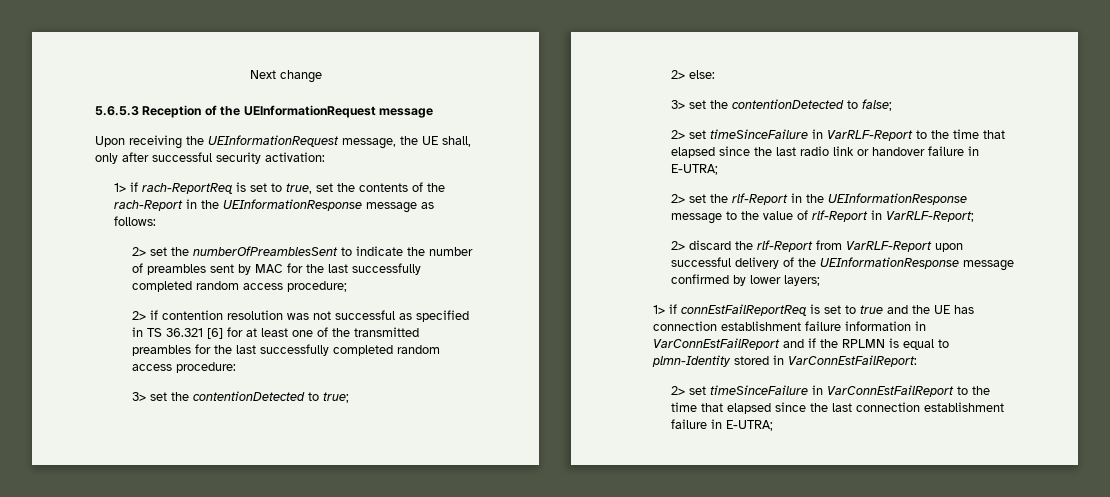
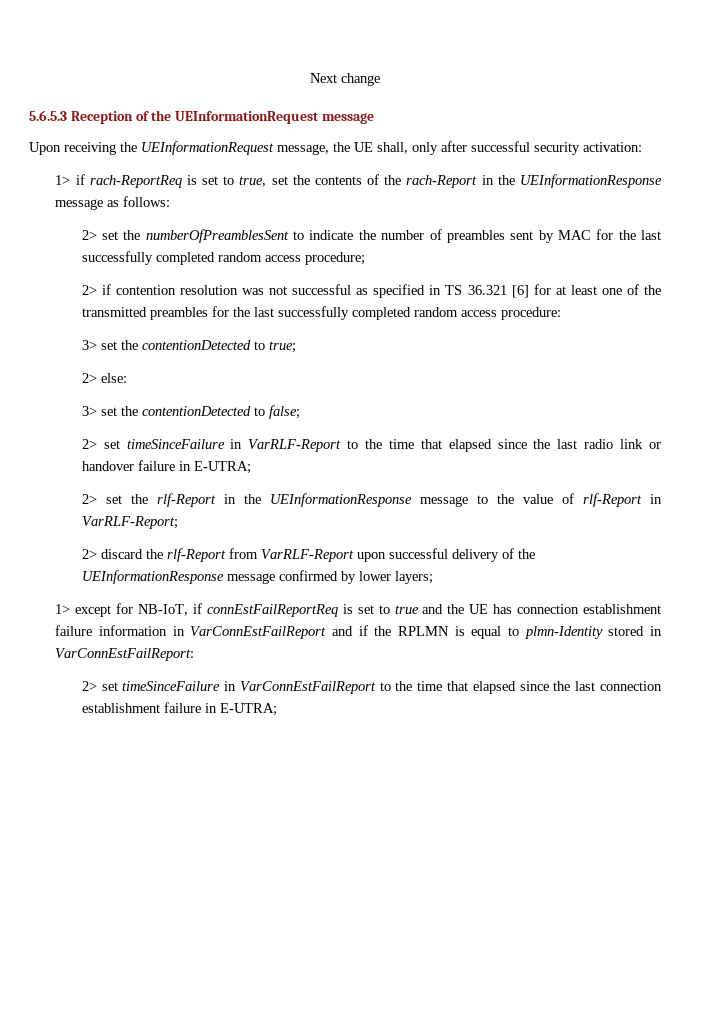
- 1> if connEstFailReportReq is set to true and the UE has connection establishment failure information in VarConnEstFailReport and if the RPLMN is equal to plmn-Identity stored in VarConnEstFailReport:
+ 1> except for NB-IoT, if connEstFailReportReq is set to true and the UE has connection establishment failure information in VarConnEstFailReport and if the RPLMN is equal to plmn-Identity stored in VarConnEstFailReport:

